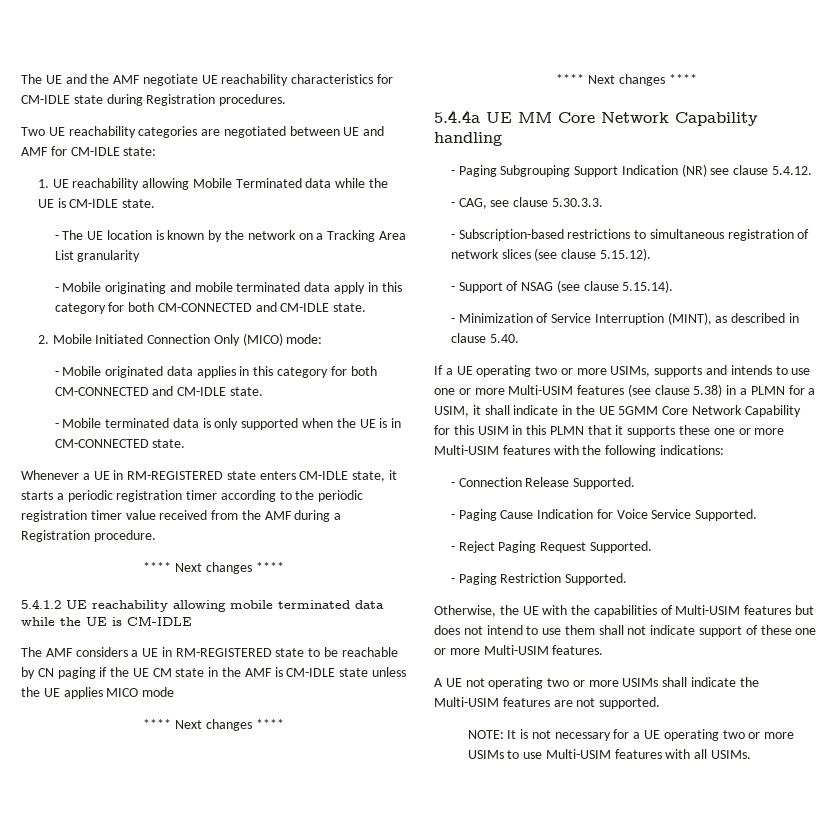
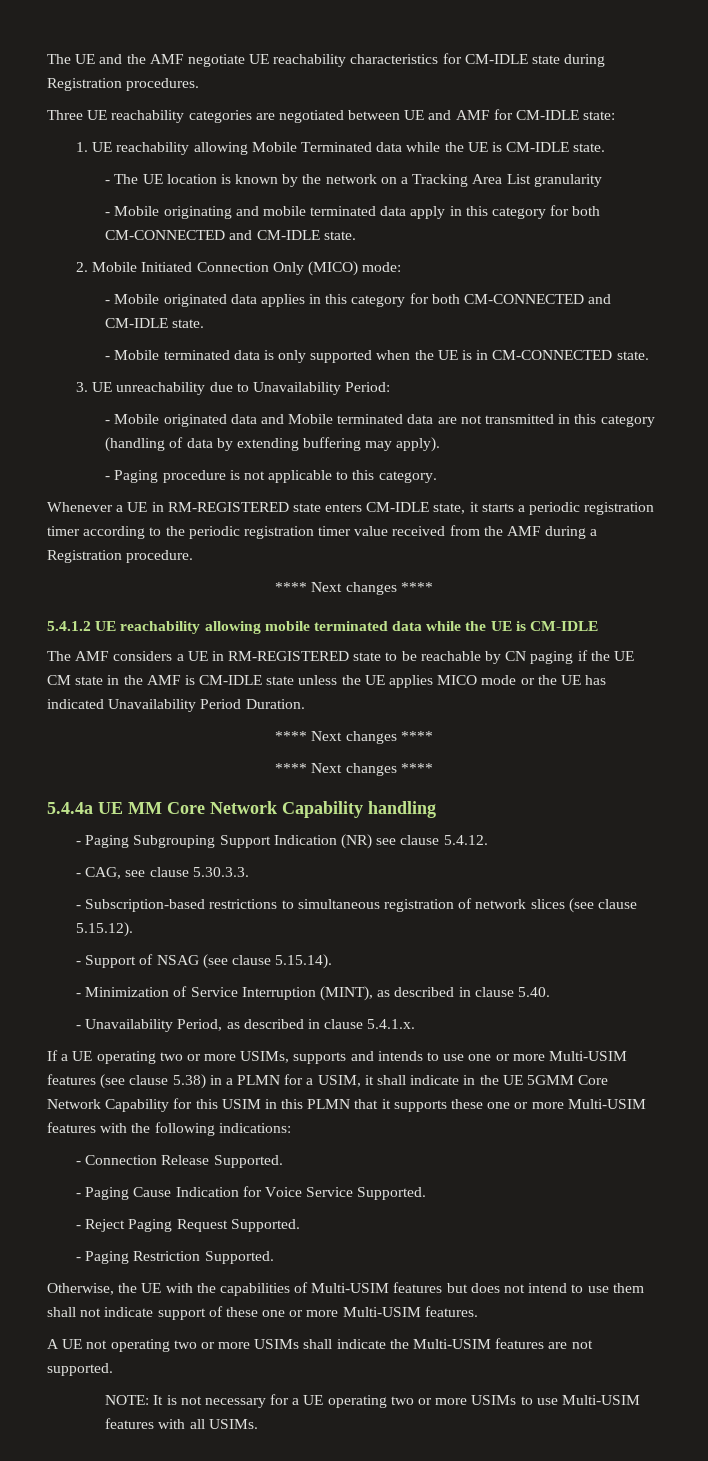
- Two UE reachability categories are negotiated between UE and AMF for CM-IDLE state:
+ Three UE reachability categories are negotiated between UE and AMF for CM-IDLE state:
+ 3. UE unreachability due to Unavailability Period:
+ - Mobile originated data and Mobile terminated data are not transmitted in this category (handling of data by extending buffering may apply).
+ - Paging procedure is not applicable to this category.
- The AMF considers a UE in RM-REGISTERED state to be reachable by CN paging if the UE CM state in the AMF is CM-IDLE state unless the UE applies MICO mode
+ The AMF considers a UE in RM-REGISTERED state to be reachable by CN paging if the UE CM state in the AMF is CM-IDLE state unless the UE applies MICO mode or the UE has indicated Unavailability Period Duration.
+ - Unavailability Period, as described in clause 5.4.1.x.

